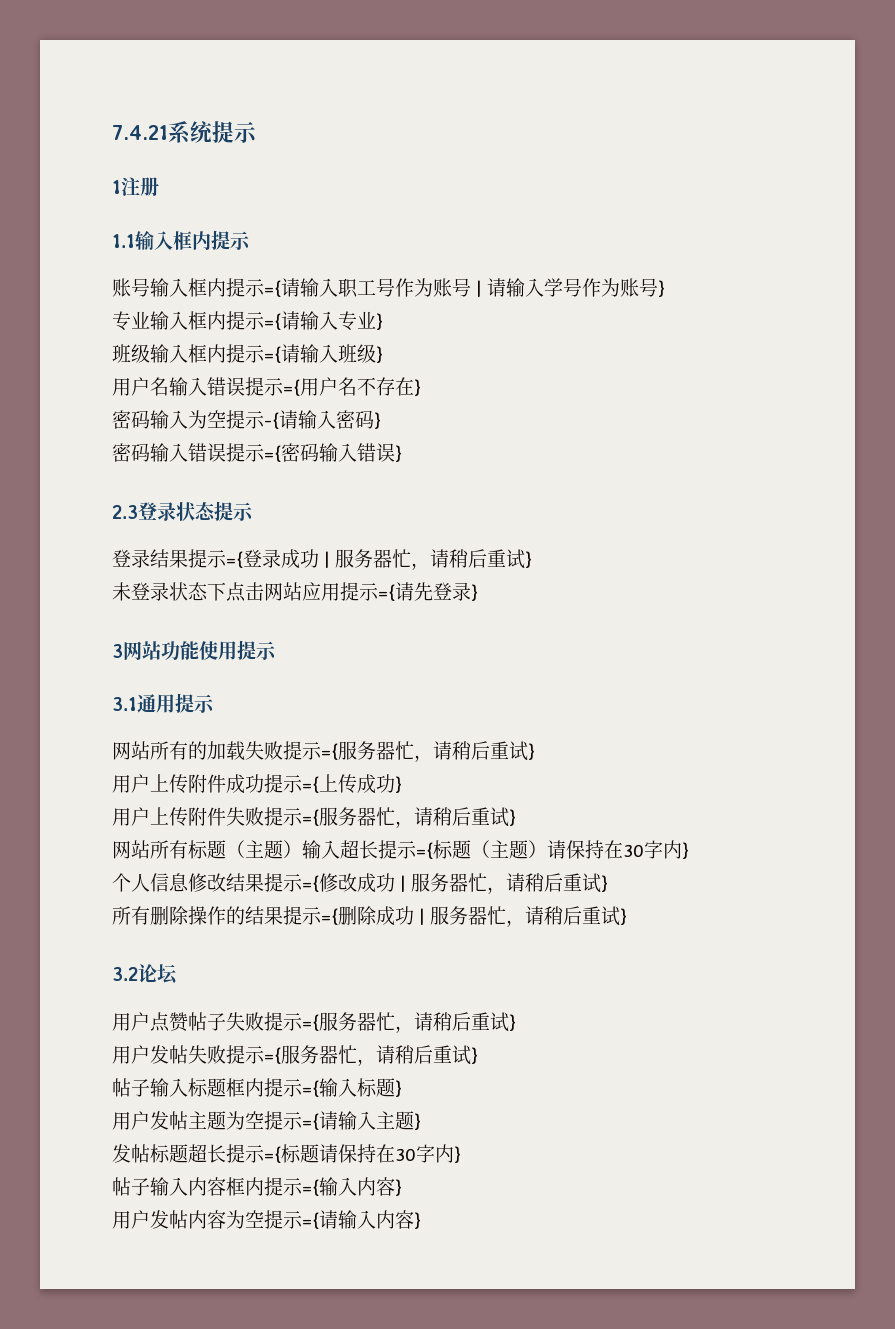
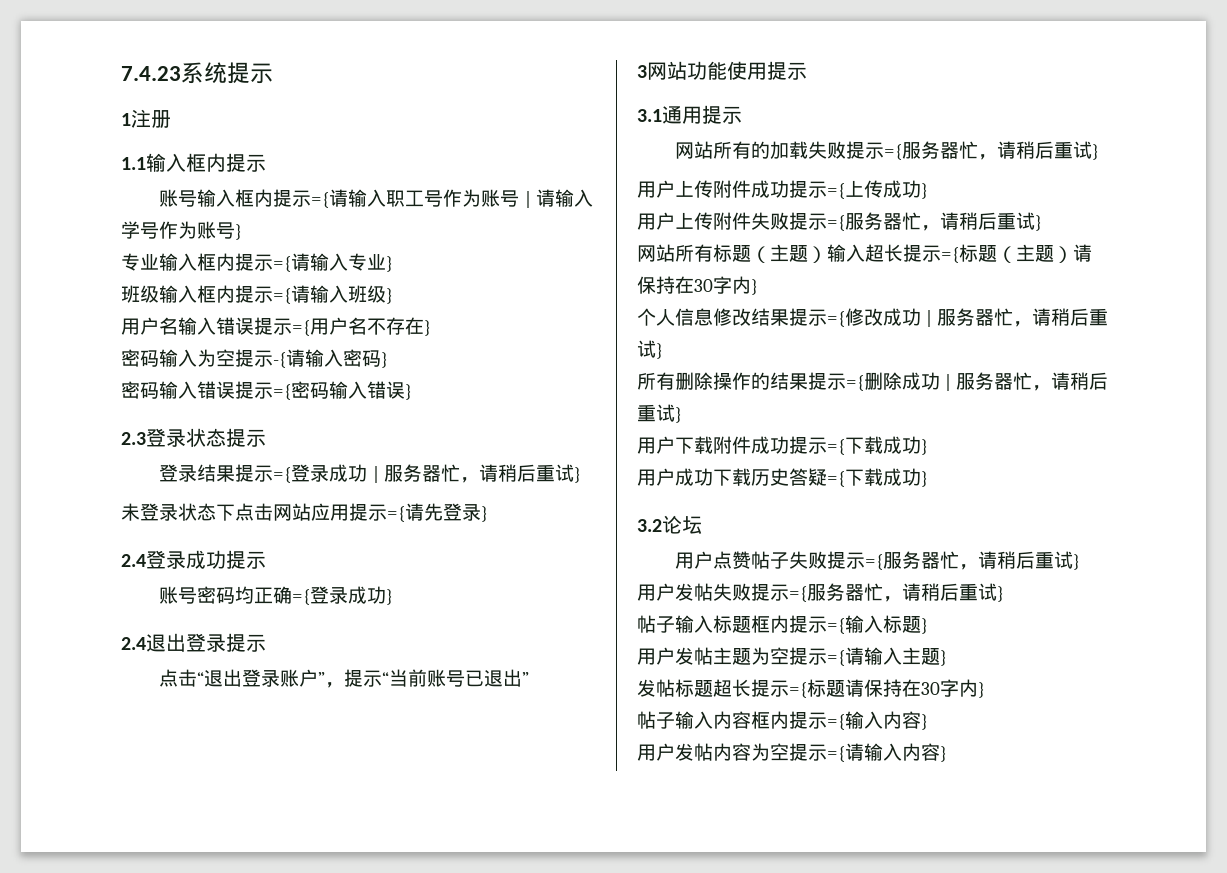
- 7.4.21系统提示
+ 7.4.23系统提示
+ 2.4登录成功提示
+ 账号密码均正确={登录成功}
+ 2.4退出登录提示
+ 点击“退出登录账户”，提示“当前账号已退出”
+ 用户下载附件成功提示={下载成功}
+ 用户成功下载历史答疑={下载成功}

